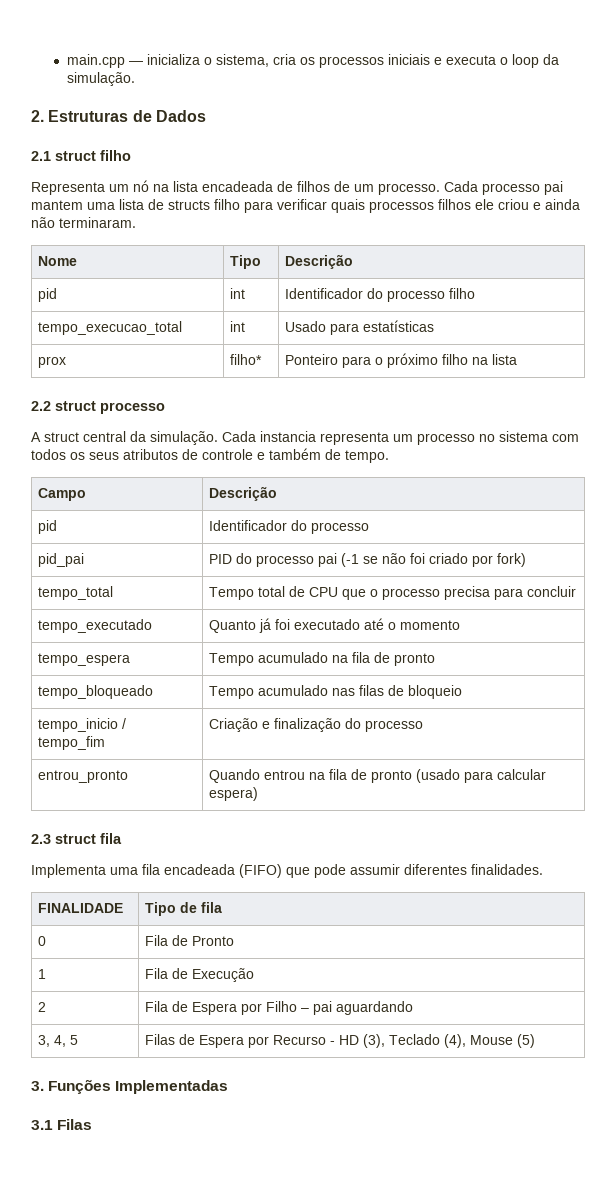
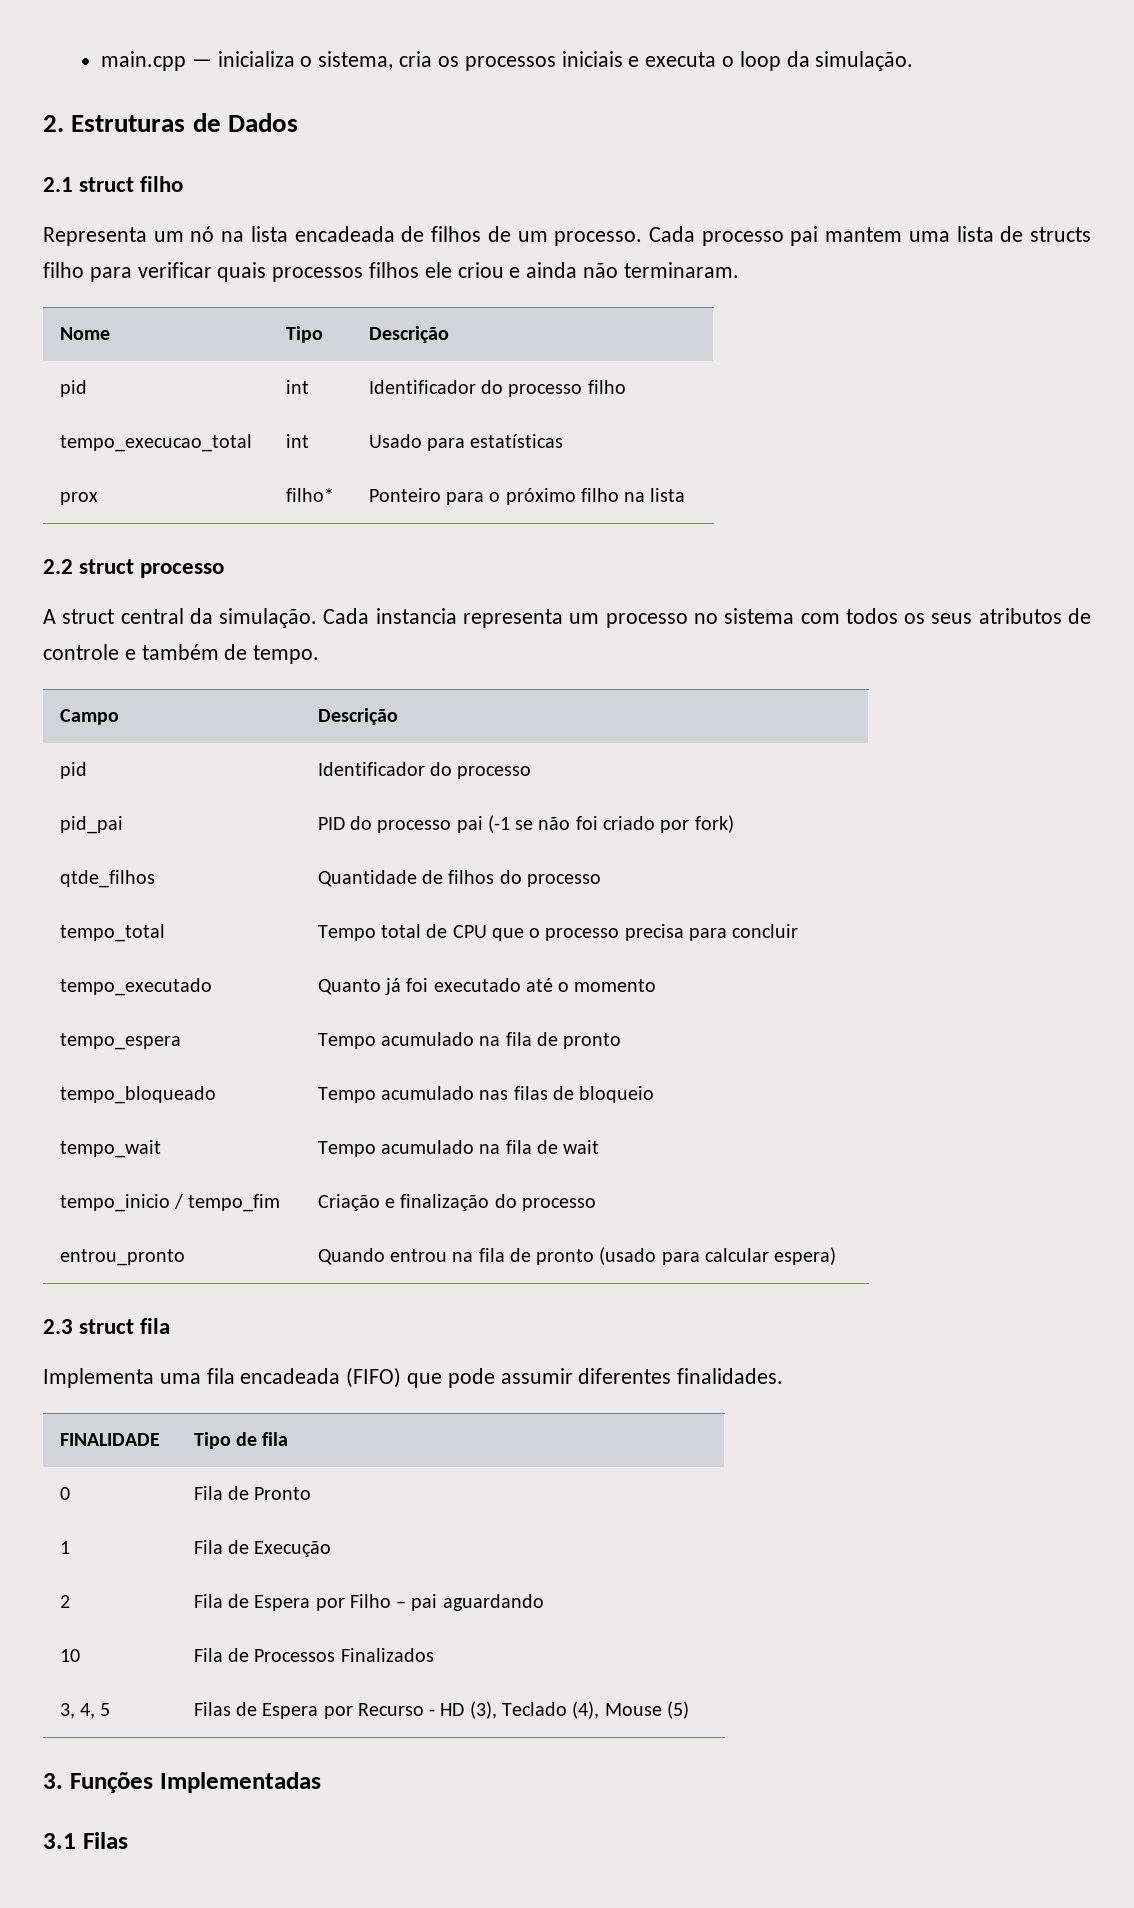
+ qtde_filhos | Quantidade de filhos do processo
+ tempo_wait | Tempo acumulado na fila de wait
+ 10 | Fila de Processos Finalizados

